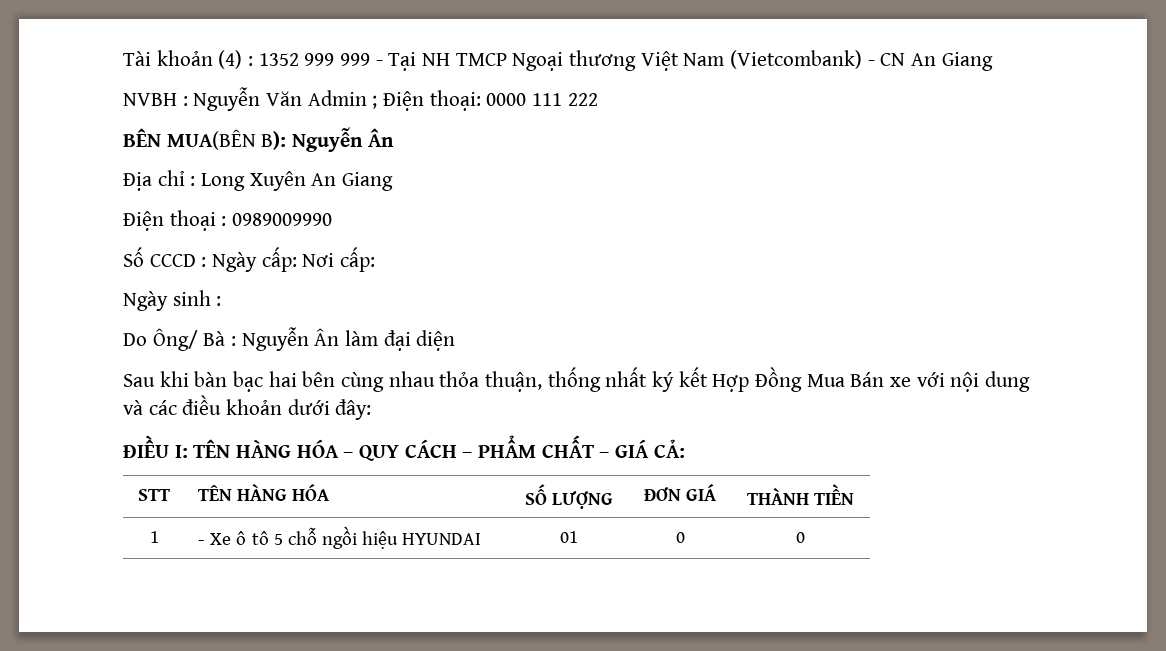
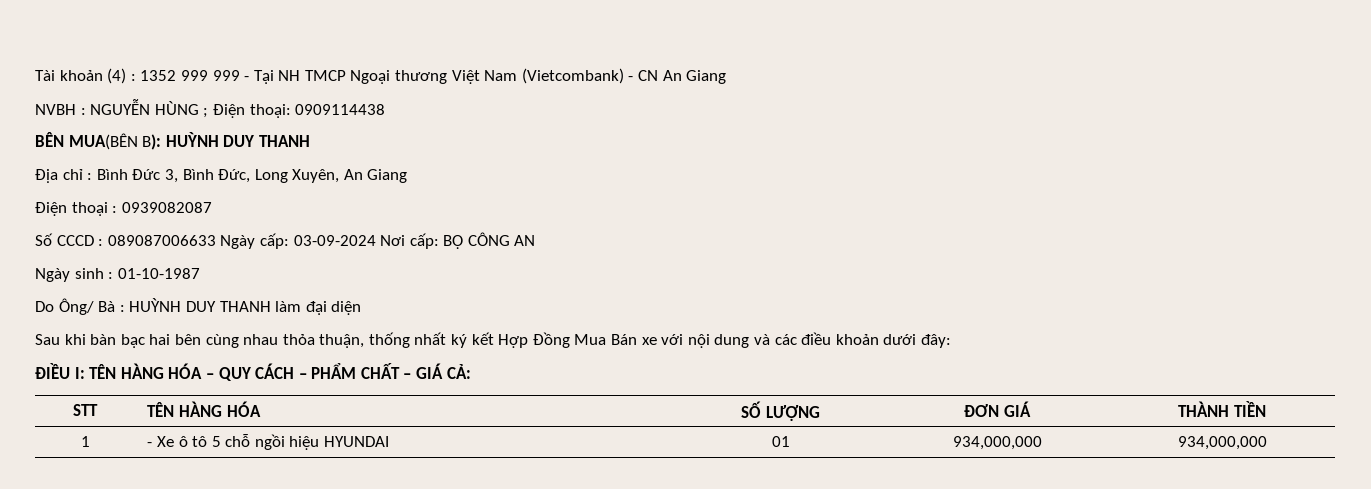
- NVBH : Nguyễn Văn Admin ; Điện thoại: 0000 111 222
+ NVBH : NGUYỄN HÙNG ; Điện thoại: 0909114438
- BÊN MUA(BÊN B): Nguyễn Ân
+ BÊN MUA(BÊN B): HUỲNH DUY THANH
- Địa chỉ : Long Xuyên An Giang
+ Địa chỉ : Bình Đức 3, Bình Đức, Long Xuyên, An Giang
- Điện thoại : 0989009990
+ Điện thoại : 0939082087
- Số CCCD : Ngày cấp: Nơi cấp:
+ Số CCCD : 089087006633 Ngày cấp: 03-09-2024 Nơi cấp: BỘ CÔNG AN
- Ngày sinh :
+ Ngày sinh : 01-10-1987
- Do Ông/ Bà : Nguyễn Ân làm đại diện
+ Do Ông/ Bà : HUỲNH DUY THANH làm đại diện
- 1 | - Xe ô tô 5 chỗ ngồi hiệu HYUNDAI | 01 | 0 | 0
+ 1 | - Xe ô tô 5 chỗ ngồi hiệu HYUNDAI | 01 | 934,000,000 | 934,000,000

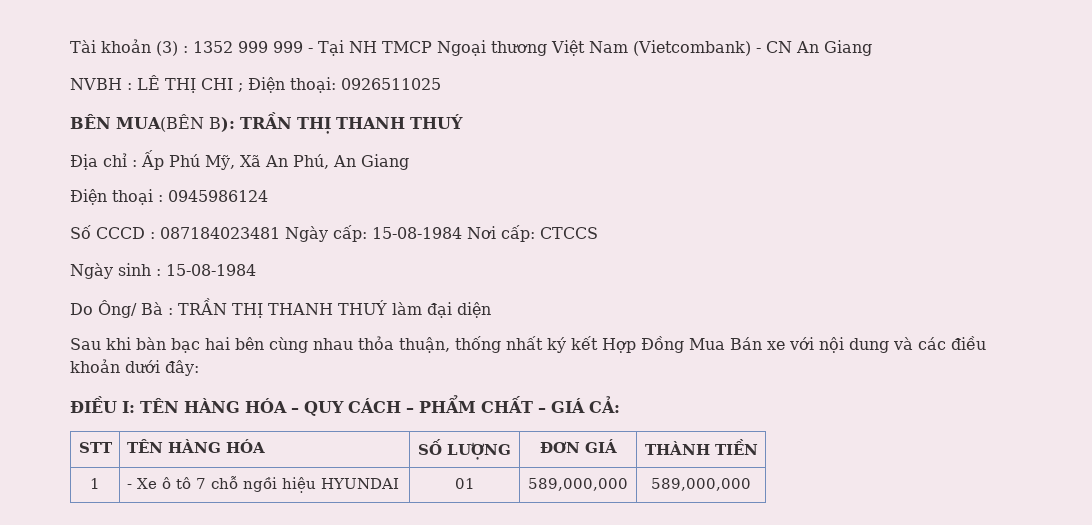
- Tài khoản (4) : 1352 999 999 - Tại NH TMCP Ngoại thương Việt Nam (Vietcombank) - CN An Giang
+ Tài khoản (3) : 1352 999 999 - Tại NH TMCP Ngoại thương Việt Nam (Vietcombank) - CN An Giang
- NVBH : NGUYỄN HÙNG ; Điện thoại: 0909114438
+ NVBH : LÊ THỊ CHI ; Điện thoại: 0926511025
- BÊN MUA(BÊN B): HUỲNH DUY THANH
+ BÊN MUA(BÊN B): TRẦN THỊ THANH THUÝ
- Địa chỉ : Bình Đức 3, Bình Đức, Long Xuyên, An Giang
+ Địa chỉ : Ấp Phú Mỹ, Xã An Phú, An Giang
- Điện thoại : 0939082087
+ Điện thoại : 0945986124
- Số CCCD : 089087006633 Ngày cấp: 03-09-2024 Nơi cấp: BỘ CÔNG AN
+ Số CCCD : 087184023481 Ngày cấp: 15-08-1984 Nơi cấp: CTCCS
- Ngày sinh : 01-10-1987
+ Ngày sinh : 15-08-1984
- Do Ông/ Bà : HUỲNH DUY THANH làm đại diện
+ Do Ông/ Bà : TRẦN THỊ THANH THUÝ làm đại diện
- 1 | - Xe ô tô 5 chỗ ngồi hiệu HYUNDAI | 01 | 934,000,000 | 934,000,000
+ 1 | - Xe ô tô 7 chỗ ngồi hiệu HYUNDAI | 01 | 589,000,000 | 589,000,000

